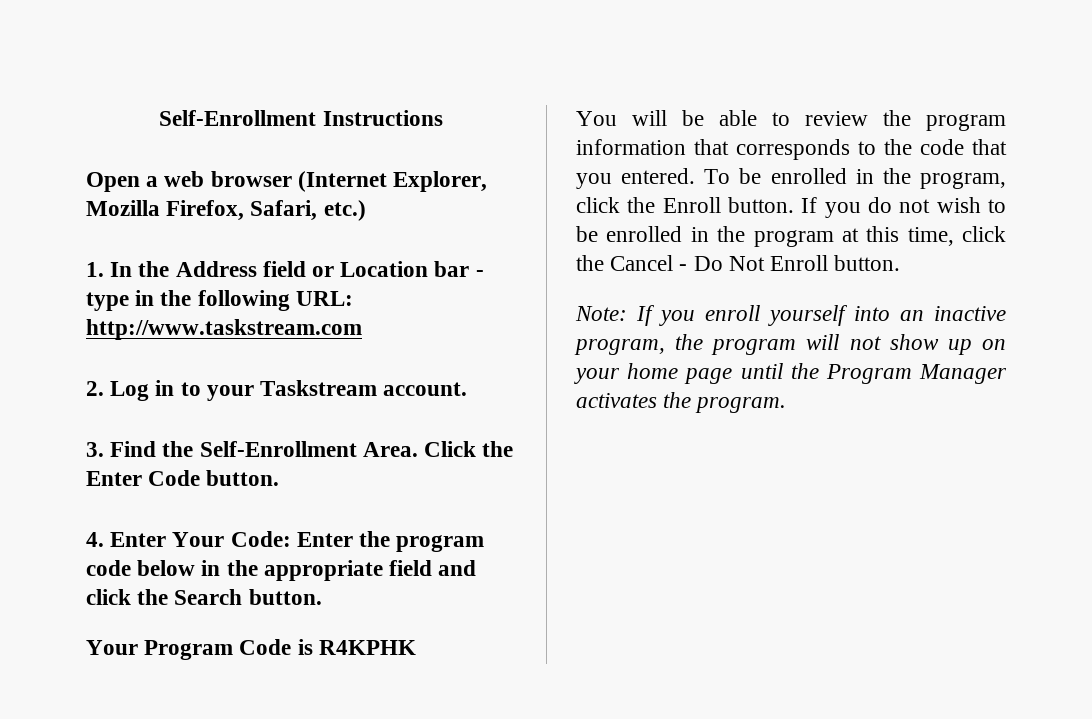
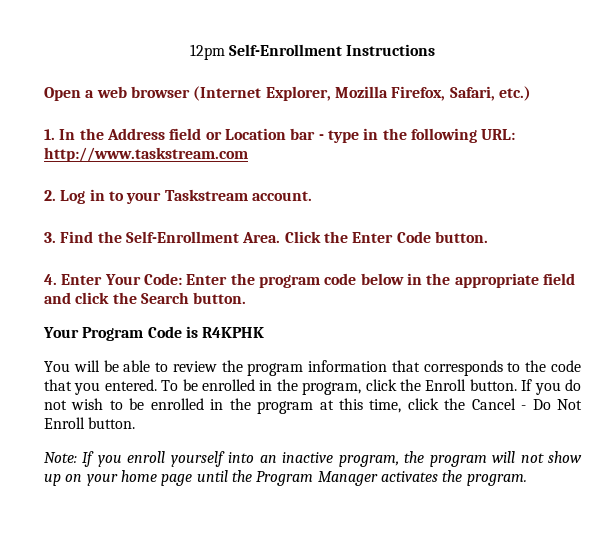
- Self-Enrollment Instructions
+ 12pm Self-Enrollment Instructions

